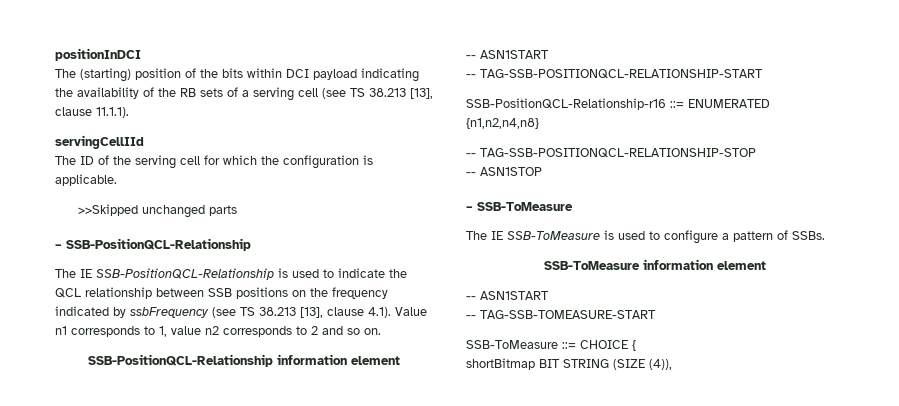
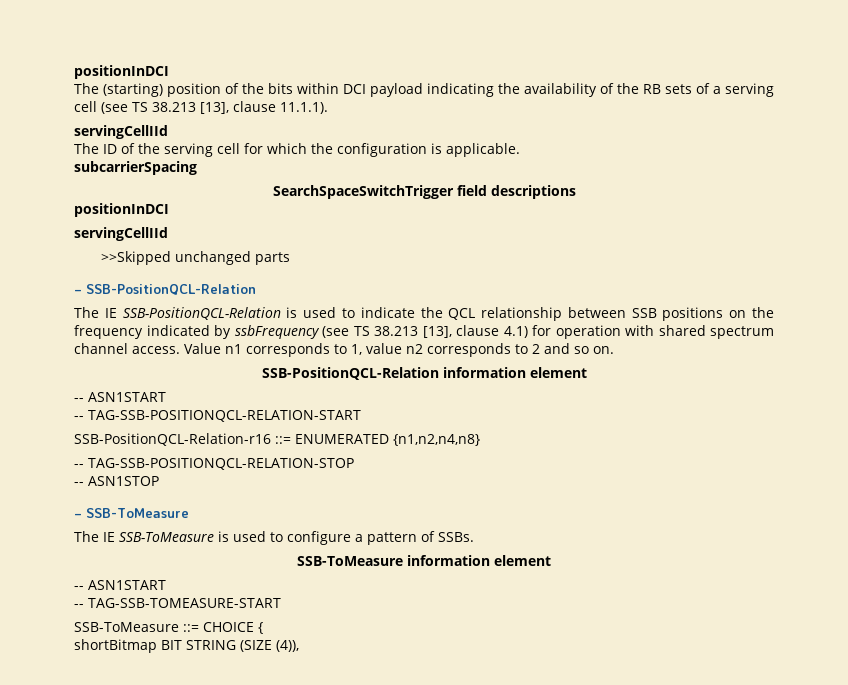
+ subcarrierSpacing
+ SearchSpaceSwitchTrigger field descriptions
+ positionInDCI
+ servingCellIId
- – SSB-PositionQCL-Relationship
- The IE SSB-PositionQCL-Relationship is used to indicate the QCL relationship between SSB positions on the frequency indicated by ssbFrequency (see TS 38.213 [13], clause 4.1). Value n1 corresponds to 1, value n2 corresponds to 2 and so on.
+ – SSB-PositionQCL-Relation
+ The IE SSB-PositionQCL-Relation is used to indicate the QCL relationship between SSB positions on the frequency indicated by ssbFrequency (see TS 38.213 [13], clause 4.1) for operation with shared spectrum channel access. Value n1 corresponds to 1, value n2 corresponds to 2 and so on.
- SSB-PositionQCL-Relationship information element
+ SSB-PositionQCL-Relation information element
  -- ASN1START
- -- TAG-SSB-POSITIONQCL-RELATIONSHIP-START
- SSB-PositionQCL-Relationship-r16 ::= ENUMERATED {n1,n2,n4,n8}
+ -- TAG-SSB-POSITIONQCL-RELATION-START
+ SSB-PositionQCL-Relation-r16 ::= ENUMERATED {n1,n2,n4,n8}
- -- TAG-SSB-POSITIONQCL-RELATIONSHIP-STOP
+ -- TAG-SSB-POSITIONQCL-RELATION-STOP

